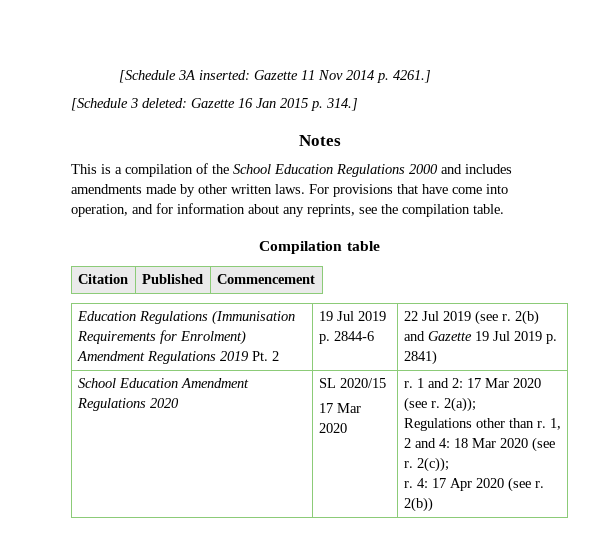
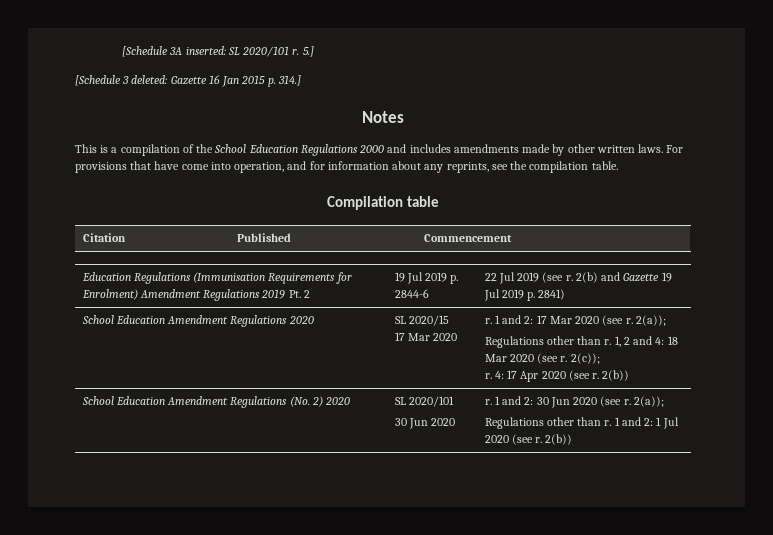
- [Schedule 3A inserted: Gazette 11 Nov 2014 p. 4261.]
+ [Schedule 3A inserted: SL 2020/101 r. 5.]
+ School Education Amendment Regulations (No. 2) 2020 | SL 2020/101
+ 30 Jun 2020 | r. 1 and 2: 30 Jun 2020 (see r. 2(a));
+ Regulations other than r. 1 and 2: 1 Jul 2020 (see r. 2(b))

